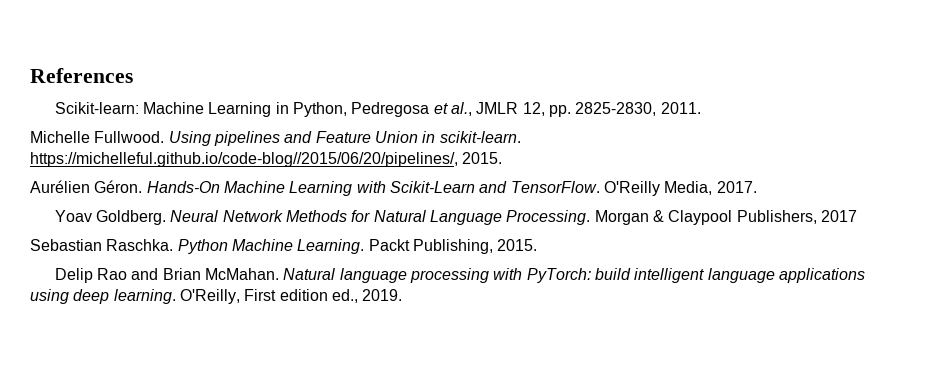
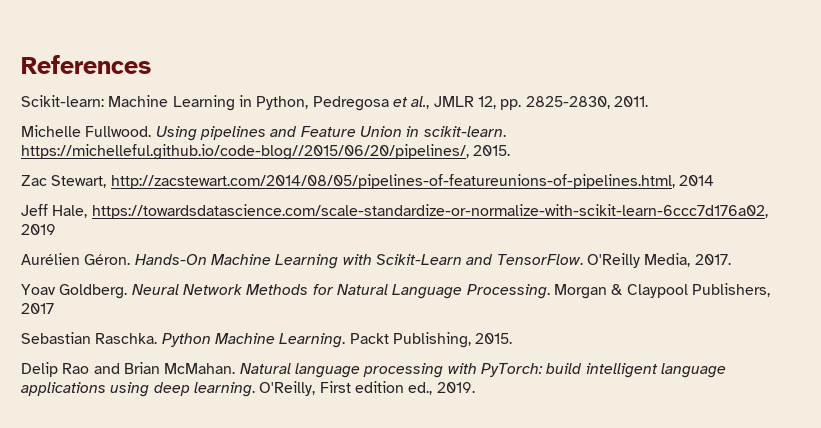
+ Zac Stewart, http://zacstewart.com/2014/08/05/pipelines-of-featureunions-of-pipelines.html, 2014
+ Jeff Hale, https://towardsdatascience.com/scale-standardize-or-normalize-with-scikit-learn-6ccc7d176a02, 2019

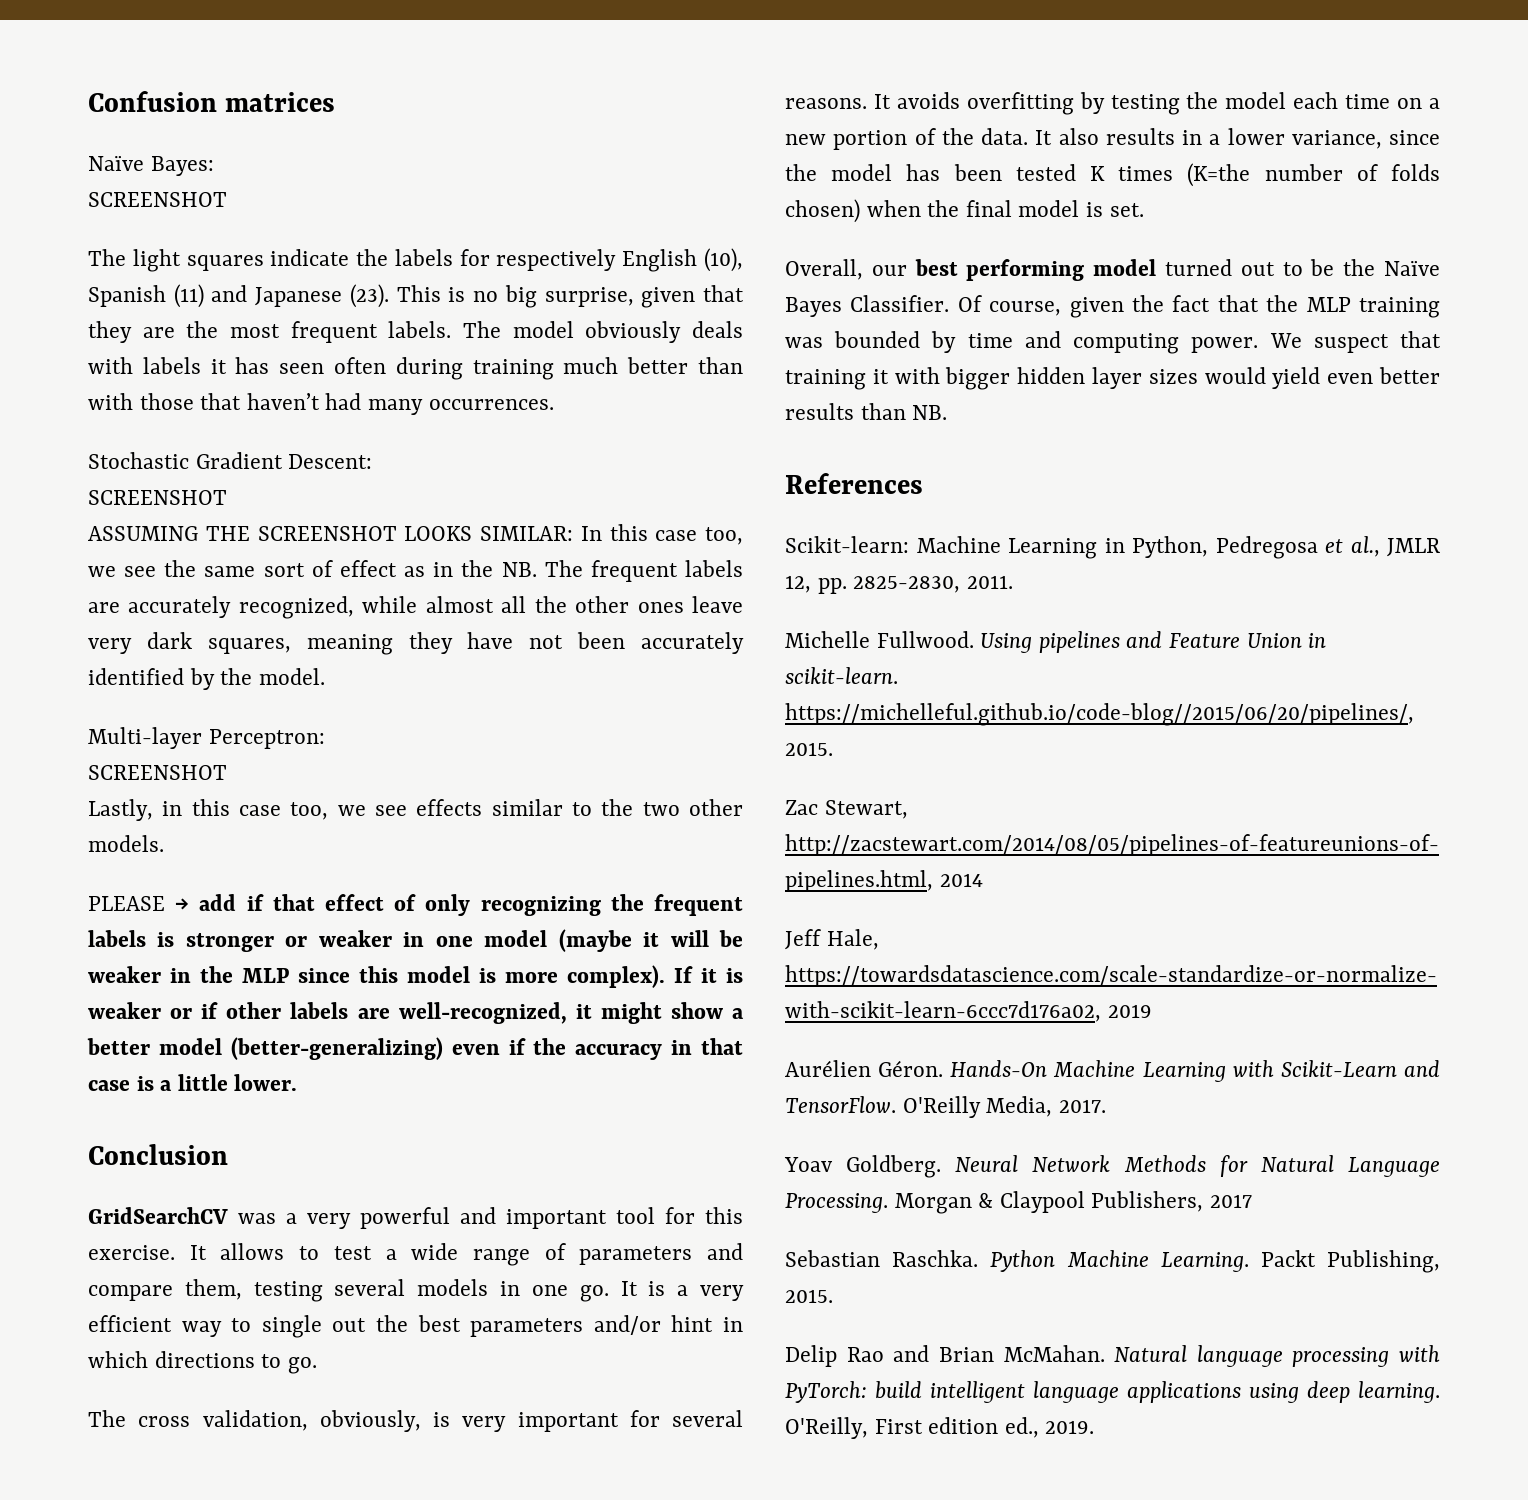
+ Confusion matrices
+ Naïve Bayes:
+ SCREENSHOT
+ The light squares indicate the labels for respectively English (10), Spanish (11) and Japanese (23). This is no big surprise, given that they are the most frequent labels. The model obviously deals with labels it has seen often during training much better than with those that haven’t had many occurrences.
+ Stochastic Gradient Descent:
+ SCREENSHOT
+ ASSUMING THE SCREENSHOT LOOKS SIMILAR: In this case too, we see the same sort of effect as in the NB. The frequent labels are accurately recognized, while almost all the other ones leave very dark squares, meaning they have not been accurately identified by the model.
+ Multi-layer Perceptron:
+ SCREENSHOT
+ Lastly, in this case too, we see effects similar to the two other models.
+ PLEASE → add if that effect of only recognizing the frequent labels is stronger or weaker in one model (maybe it will be weaker in the MLP since this model is more complex). If it is weaker or if other labels are well-recognized, it might show a better model (better-generalizing) even if the accuracy in that case is a little lower.
+ Conclusion
+ GridSearchCV was a very powerful and important tool for this exercise. It allows to test a wide range of parameters and compare them, testing several models in one go. It is a very efficient way to single out the best parameters and/or hint in which directions to go.
+ The cross validation, obviously, is very important for several reasons. It avoids overfitting by testing the model each time on a new portion of the data. It also results in a lower variance, since the model has been tested K times (K=the number of folds chosen) when the final model is set.
+ Overall, our best performing model turned out to be the Naïve Bayes Classifier. Of course, given the fact that the MLP training was bounded by time and computing power. We suspect that training it with bigger hidden layer sizes would yield even better results than NB.

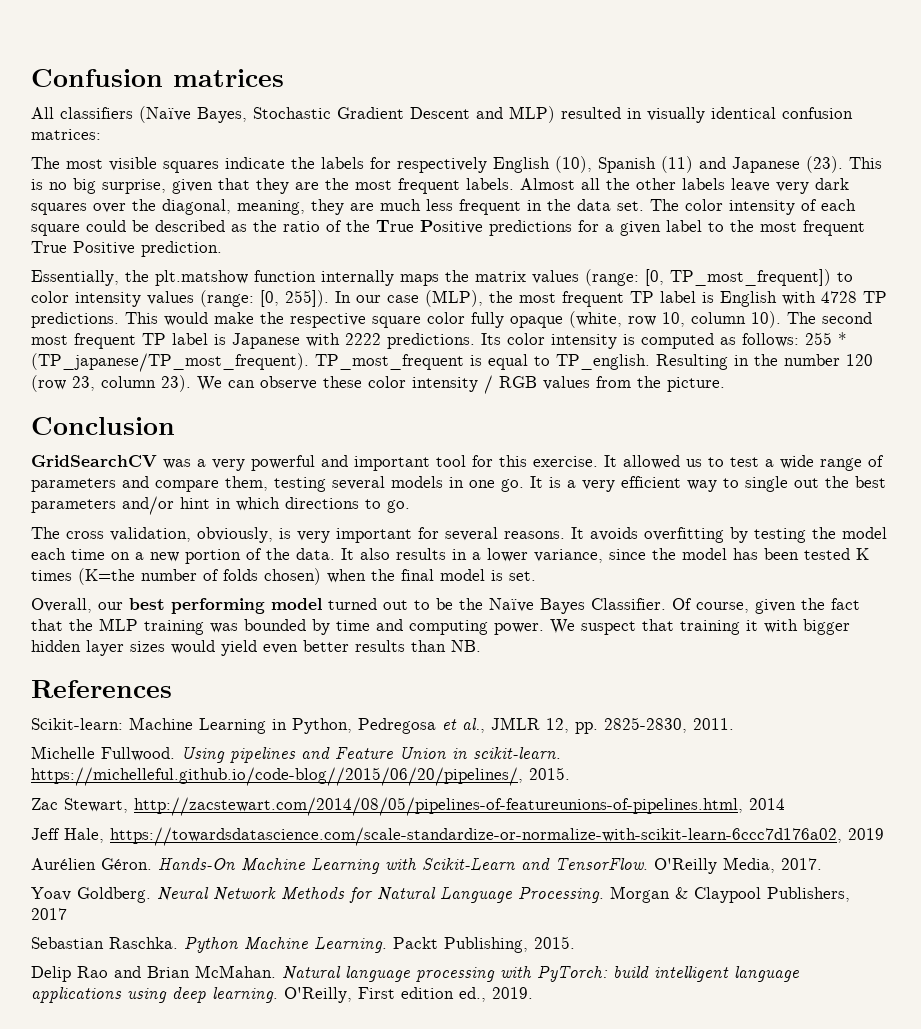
- Naïve Bayes:
- SCREENSHOT
- The light squares indicate the labels for respectively English (10), Spanish (11) and Japanese (23).
+ All classifiers (Naïve Bayes, Stochastic Gradient Descent and MLP) resulted in visually identical confusion matrices:
+ The most visible squares indicate the labels for respectively English (10), Spanish (11) and Japanese (23).
- The model obviously deals with labels it has seen often during training much better than with those that haven’t had many occurrences.
- Stochastic Gradient Descent:
- SCREENSHOT
- ASSUMING THE SCREENSHOT LOOKS SIMILAR: In this case too, we see the same sort of effect as in the NB. The frequent labels are accurately recognized, while almost all the other ones leave very dark squares, meaning they have not been accurately identified by the model.
- Multi-layer Perceptron:
- SCREENSHOT
- Lastly, in this case too, we see effects similar to the two other models.
- PLEASE → add if that effect of only recognizing the frequent labels is stronger or weaker in one model (maybe it will be weaker in the MLP since this model is more complex). If it is weaker or if other labels are well-recognized, it might show a better model (better-generalizing) even if the accuracy in that case is a little lower.
+ Almost all the other labels leave very dark squares over the diagonal, meaning, they are much less frequent in the data set. The color intensity of each square could be described as the ratio of the True Positive predictions for a given label to the most frequent True Positive prediction.
+ Essentially, the plt.matshow function internally maps the matrix values (range: [0, TP_most_frequent]) to color intensity values (range: [0, 255]). In our case (MLP), the most frequent TP label is English with 4728 TP predictions. This would make the respective square color fully opaque (white, row 10, column 10). The second most frequent TP label is Japanese with 2222 predictions. Its color intensity is computed as follows: 255 * (TP_japanese/TP_most_frequent). TP_most_frequent is equal to TP_english. Resulting in the number 120 (row 23, column 23). We can observe these color intensity / RGB values from the picture.
- It allows to test a wide range of parameters and compare them, testing several models in one go.
+ It allowed us to test a wide range of parameters and compare them, testing several models in one go.

